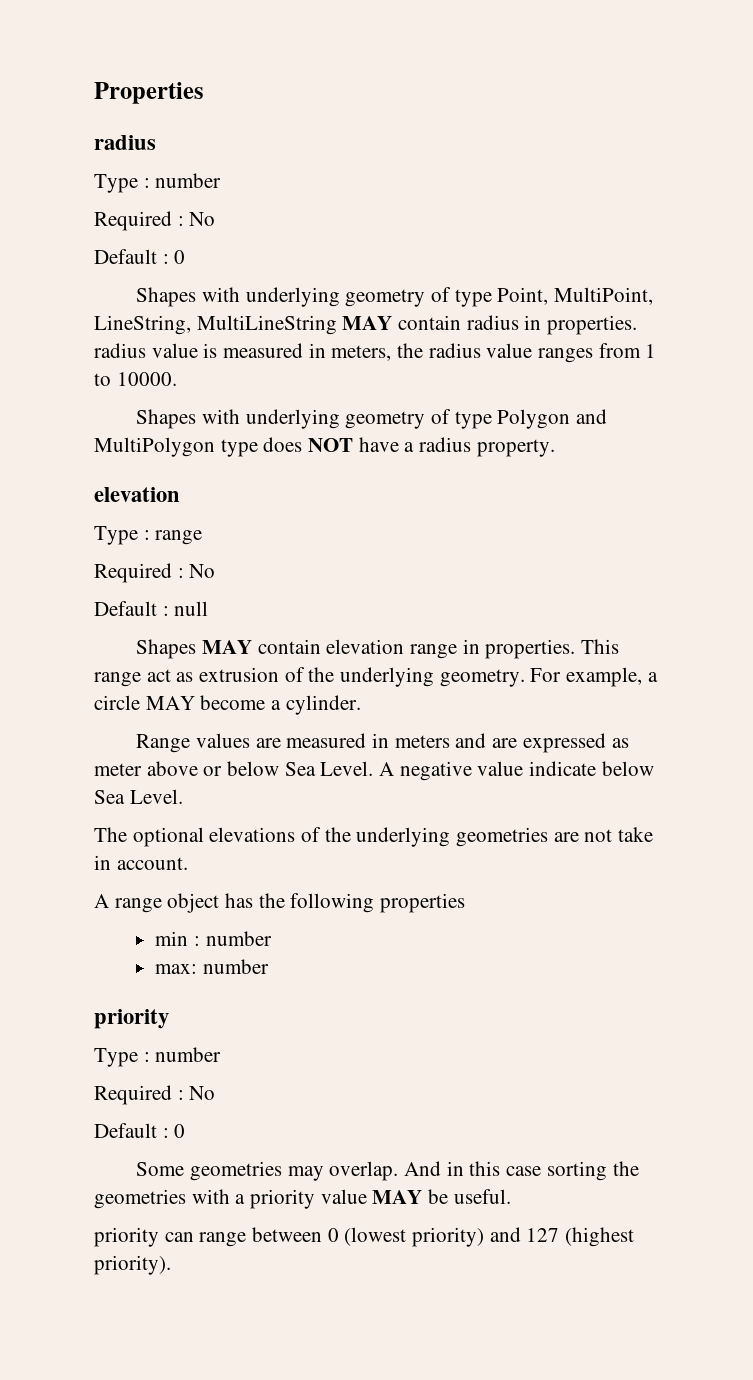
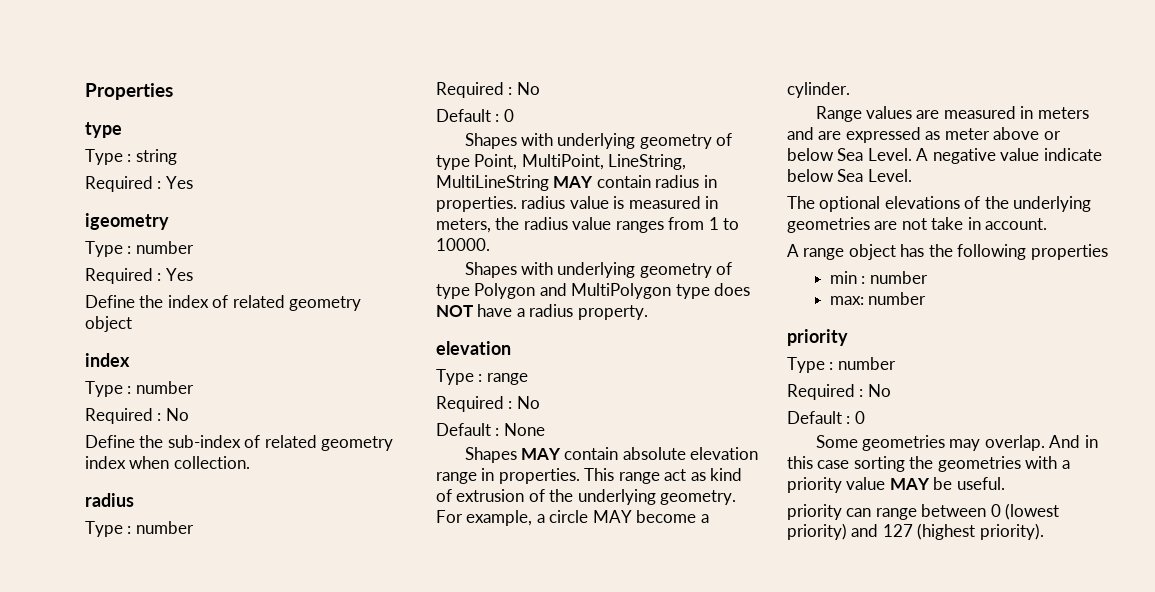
  Properties
+ type
+ Type : string
+ Required : Yes
+ igeometry
+ Type : number
+ Required : Yes
+ Define the index of related geometry object
+ index
+ Type : number
+ Required : No
+ Define the sub-index of related geometry index when collection.
- Default : null
+ Default : None
- Shapes MAY contain elevation range in properties.
+ Shapes MAY contain absolute elevation range in properties.
- This range act as extrusion of the underlying geometry.
+ This range act as kind of extrusion of the underlying geometry.

